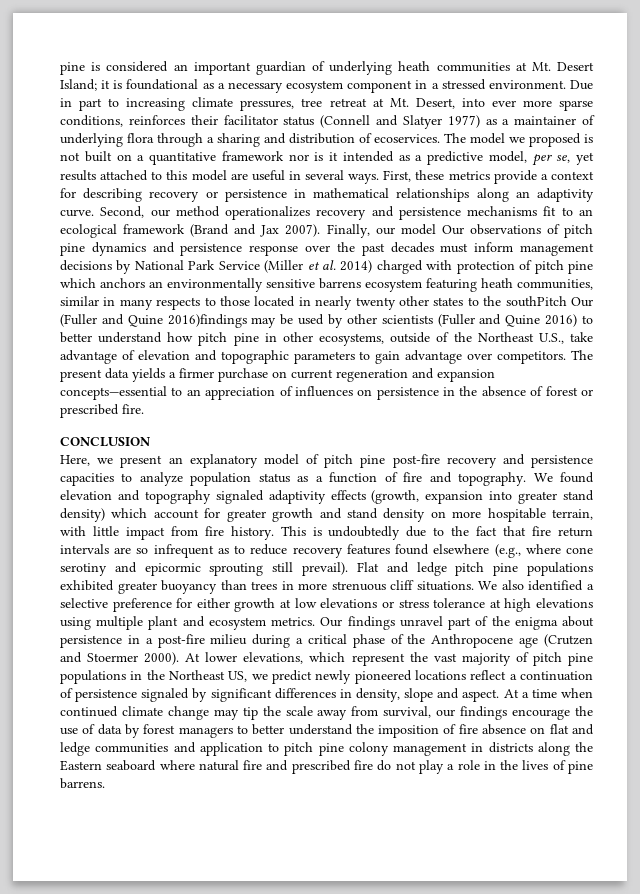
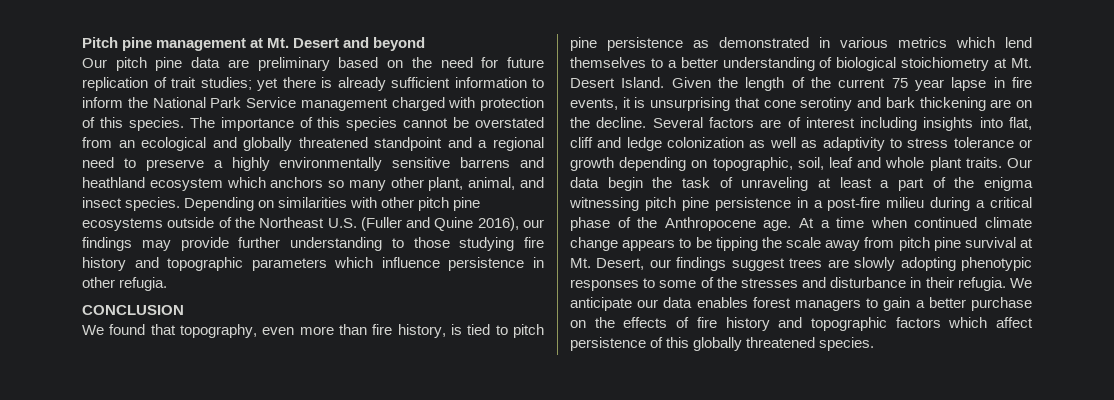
- pine is considered an important guardian of underlying heath communities at Mt. Desert Island; it is foundational as a necessary ecosystem component in a stressed environment. Due in part to increasing climate pressures, tree retreat at Mt. Desert, into ever more sparse conditions, reinforces their facilitator status (Connell and Slatyer 1977) as a maintainer of underlying flora through a sharing and distribution of ecoservices. The model we proposed is not built on a quantitative framework nor is it intended as a predictive model, per se, yet results attached to this model are useful in several ways. First, these metrics provide a context for describing recovery or persistence in mathematical relationships along an adaptivity curve. Second, our method operationalizes recovery and persistence mechanisms fit to an ecological framework (Brand and Jax 2007). Finally, our model Our observations of pitch pine dynamics and persistence response over the past decades must inform management decisions by National Park Service (Miller et al. 2014) charged with protection of pitch pine which anchors an environmentally sensitive barrens ecosystem featuring heath communities, similar in many respects to those located in nearly twenty other states to the southPitch Our (Fuller and Quine 2016)findings may be used by other scientists (Fuller and Quine 2016) to better understand how pitch pine in other ecosystems, outside of the Northeast U.S., take advantage of elevation and topographic parameters to gain advantage over competitors. The present data yields a firmer purchase on current regeneration and expansion concepts—essential to an appreciation of influences on persistence in the absence of forest or prescribed fire.
+ Pitch pine management at Mt. Desert and beyond
+ Our pitch pine data are preliminary based on the need for future replication of trait studies; yet there is already sufficient information to inform the National Park Service management charged with protection of this species. The importance of this species cannot be overstated from an ecological and globally threatened standpoint and a regional need to preserve a highly environmentally sensitive barrens and heathland ecosystem which anchors so many other plant, animal, and insect species. Depending on similarities with other pitch pine ecosystems outside of the Northeast U.S. (Fuller and Quine 2016), our findings may provide further understanding to those studying fire history and topographic parameters which influence persistence in other refugia.
  CONCLUSION
- Here, we present an explanatory model of pitch pine post-fire recovery and persistence capacities to analyze population status as a function of fire and topography. We found elevation and topography signaled adaptivity effects (growth, expansion into greater stand density) which account for greater growth and stand density on more hospitable terrain, with little impact from fire history. This is undoubtedly due to the fact that fire return intervals are so infrequent as to reduce recovery features found elsewhere (e.g., where cone serotiny and epicormic sprouting still prevail). Flat and ledge pitch pine populations exhibited greater buoyancy than trees in more strenuous cliff situations. We also identified a selective preference for either growth at low elevations or stress tolerance at high elevations using multiple plant and ecosystem metrics. Our findings unravel part of the enigma about persistence in a post-fire milieu during a critical phase of the Anthropocene age (Crutzen and Stoermer 2000). At lower elevations, which represent the vast majority of pitch pine populations in the Northeast US, we predict newly pioneered locations reflect a continuation of persistence signaled by significant differences in density, slope and aspect.
+ We found that topography, even more than fire history, is tied to pitch pine persistence as demonstrated in various metrics which lend themselves to a better understanding of biological stoichiometry at Mt. Desert Island. Given the length of the current 75 year lapse in fire events, it is unsurprising that cone serotiny and bark thickening are on the decline. Several factors are of interest including insights into flat, cliff and ledge colonization as well as adaptivity to stress tolerance or growth depending on topographic, soil, leaf and whole plant traits. Our data begin the task of unraveling at least a part of the enigma witnessing pitch pine persistence in a post-fire milieu during a critical phase of the Anthropocene age.
- At a time when continued climate change may tip the scale away from survival, our findings encourage the use of data by forest managers to better understand the imposition of fire absence on flat and ledge communities and application to pitch pine colony management in districts along the Eastern seaboard where natural fire and prescribed fire do not play a role in the lives of pine barrens.
+ At a time when continued climate change appears to be tipping the scale away from pitch pine survival at Mt. Desert, our findings suggest trees are slowly adopting phenotypic responses to some of the stresses and disturbance in their refugia. We anticipate our data enables forest managers to gain a better purchase on the effects of fire history and topographic factors which affect persistence of this globally threatened species.

